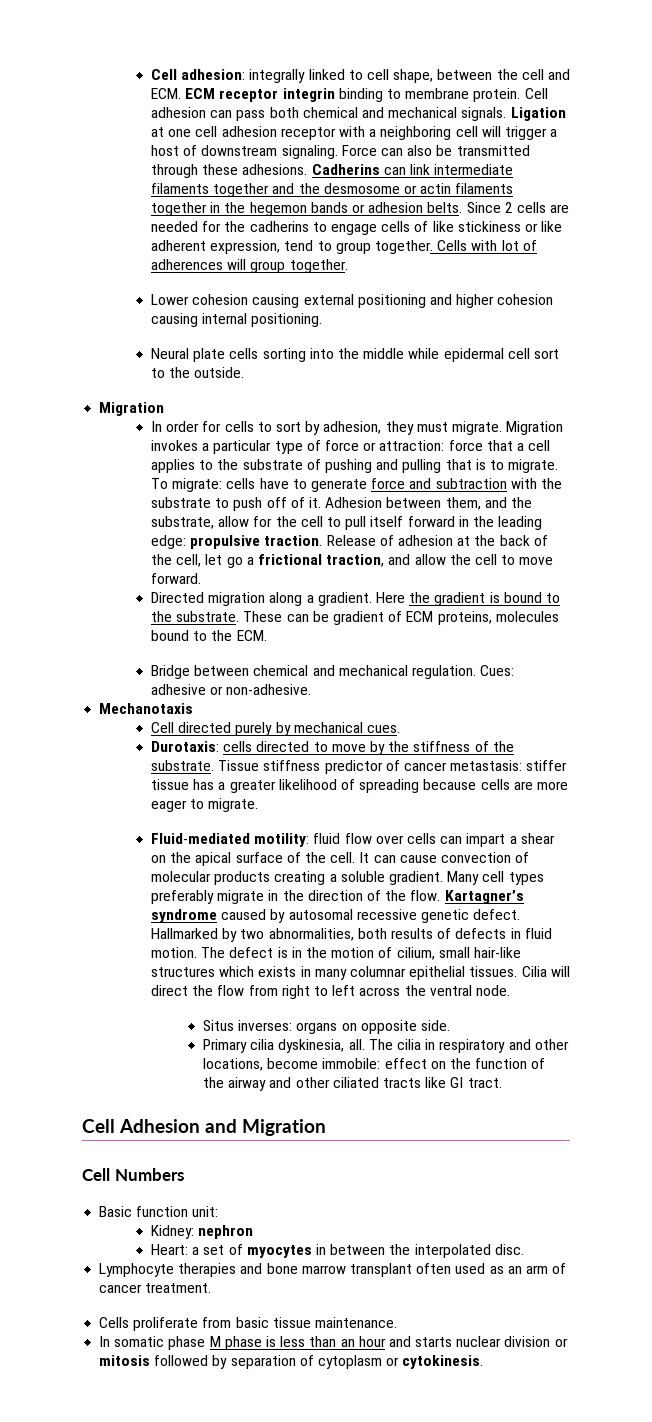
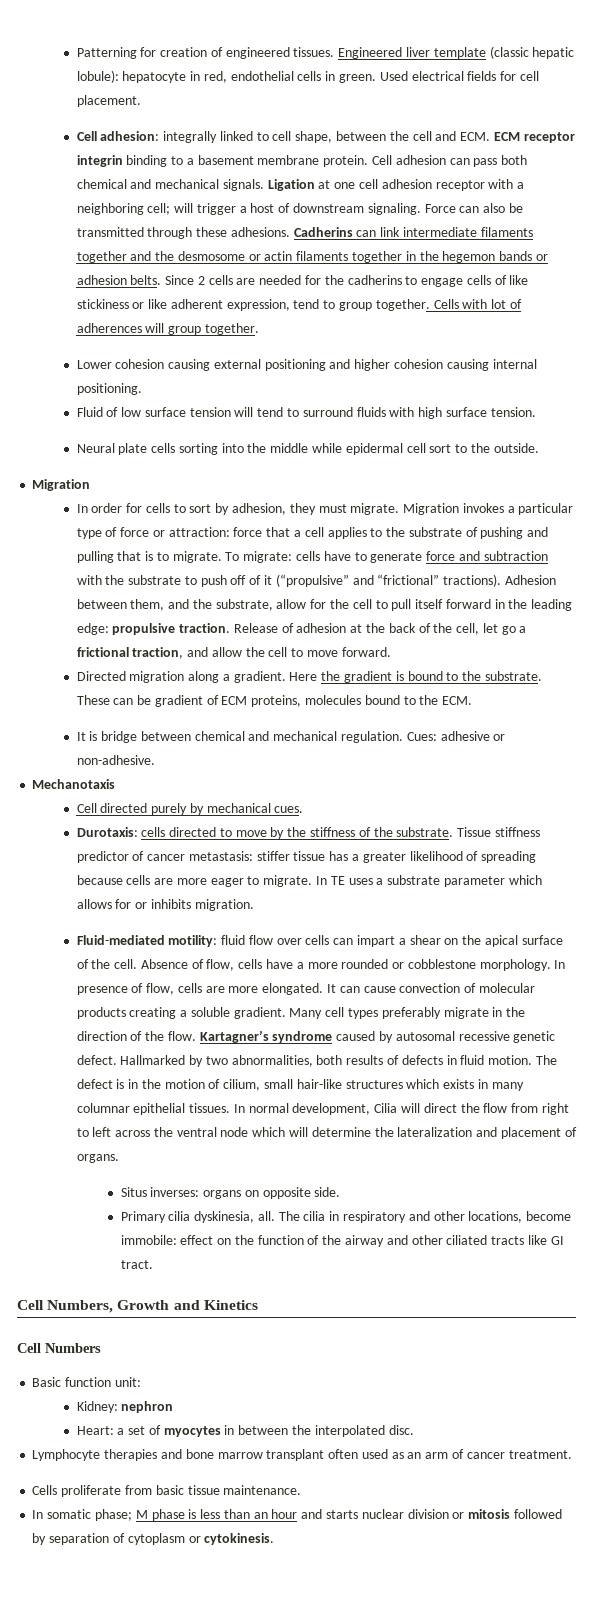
+ Patterning for creation of engineered tissues. Engineered liver template (classic hepatic lobule): hepatocyte in red, endothelial cells in green. Used electrical fields for cell placement.
- Cell adhesion: integrally linked to cell shape, between the cell and ECM. ECM receptor integrin binding to membrane protein.
+ Cell adhesion: integrally linked to cell shape, between the cell and ECM. ECM receptor integrin binding to a basement membrane protein.
- Ligation at one cell adhesion receptor with a neighboring cell will trigger a host of downstream signaling.
+ Ligation at one cell adhesion receptor with a neighboring cell; will trigger a host of downstream signaling.
+ Fluid of low surface tension will tend to surround fluids with high surface tension.
- To migrate: cells have to generate force and subtraction with the substrate to push off of it.
+ To migrate: cells have to generate force and subtraction with the substrate to push off of it (“propulsive” and “frictional” tractions).
- Bridge between chemical and mechanical regulation.
+ It is bridge between chemical and mechanical regulation.
+ In TE uses a substrate parameter which allows for or inhibits migration.
+ Absence of flow, cells have a more rounded or cobblestone morphology. In presence of flow, cells are more elongated.
- Cilia will direct the flow from right to left across the ventral node.
+ In normal development, Cilia will direct the flow from right to left across the ventral node which will determine the lateralization and placement of organs.
- Cell Adhesion and Migration
+ Cell Numbers, Growth and Kinetics
- In somatic phase M phase is less than an hour and starts nuclear division or mitosis followed by separation of cytoplasm or cytokinesis.
+ In somatic phase; M phase is less than an hour and starts nuclear division or mitosis followed by separation of cytoplasm or cytokinesis.

